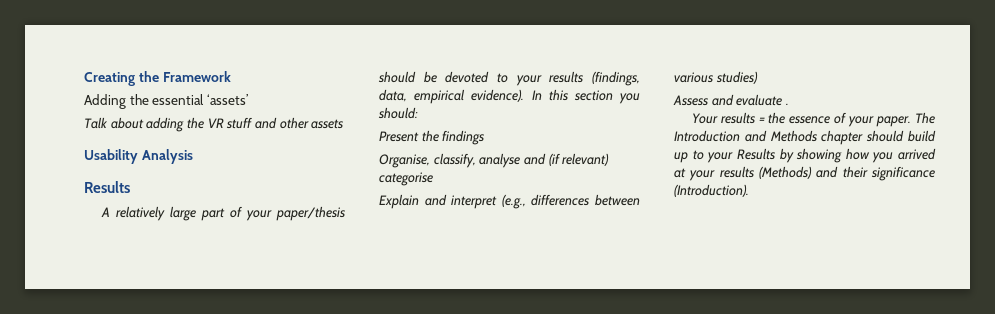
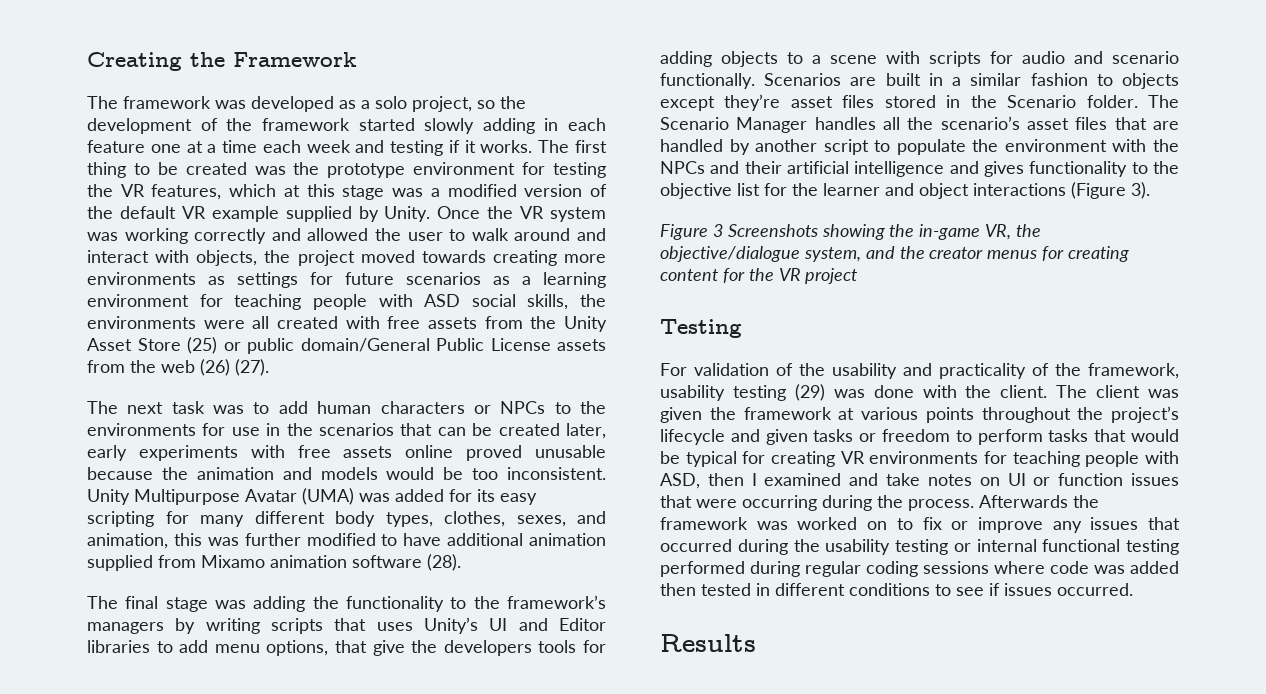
- Adding the essential ‘assets’
- Talk about adding the VR stuff and other assets
- Usability Analysis
+ The framework was developed as a solo project, so the development of the framework started slowly adding in each feature one at a time each week and testing if it works. The first thing to be created was the prototype environment for testing the VR features, which at this stage was a modified version of the default VR example supplied by Unity. Once the VR system was working correctly and allowed the user to walk around and interact with objects, the project moved towards creating more environments as settings for future scenarios as a learning environment for teaching people with ASD social skills, the environments were all created with free assets from the Unity Asset Store (25) or public domain/General Public License assets from the web (26) (27).
+ The next task was to add human characters or NPCs to the environments for use in the scenarios that can be created later, early experiments with free assets online proved unusable because the animation and models would be too inconsistent. Unity Multipurpose Avatar (UMA) was added for its easy scripting for many different body types, clothes, sexes, and animation, this was further modified to have additional animation supplied from Mixamo animation software (28).
+ The final stage was adding the functionality to the framework’s managers by writing scripts that uses Unity’s UI and Editor libraries to add menu options, that give the developers tools for adding objects to a scene with scripts for audio and scenario functionally. Scenarios are built in a similar fashion to objects except they’re asset files stored in the Scenario folder. The Scenario Manager handles all the scenario’s asset files that are handled by another script to populate the environment with the NPCs and their artificial intelligence and gives functionality to the objective list for the learner and object interactions (Figure 3).
+ Figure 3 Screenshots showing the in-game VR, the objective/dialogue system, and the creator menus for creating content for the VR project
+ Testing
+ For validation of the usability and practicality of the framework, usability testing (29) was done with the client. The client was given the framework at various points throughout the project’s lifecycle and given tasks or freedom to perform tasks that would be typical for creating VR environments for teaching people with ASD, then I examined and take notes on UI or function issues that were occurring during the process. Afterwards the framework was worked on to fix or improve any issues that occurred during the usability testing or internal functional testing performed during regular coding sessions where code was added then tested in different conditions to see if issues occurred.
  Results
- A relatively large part of your paper/thesis should be devoted to your results (findings, data, empirical evidence). In this section you should:
- Present the findings
- Organise, classify, analyse and (if relevant) categorise
- Explain and interpret (e.g., differences between various studies)
- Assess and evaluate .
- Your results = the essence of your paper. The Introduction and Methods chapter should build up to your Results by showing how you arrived at your results (Methods) and their significance (Introduction).

